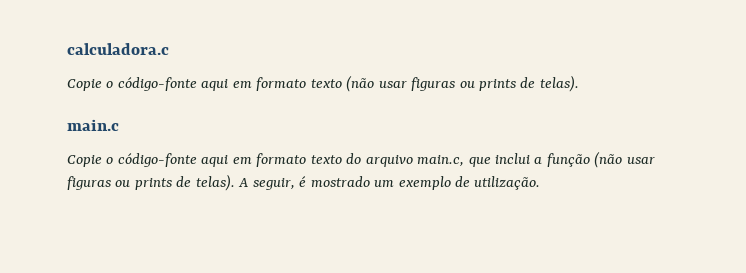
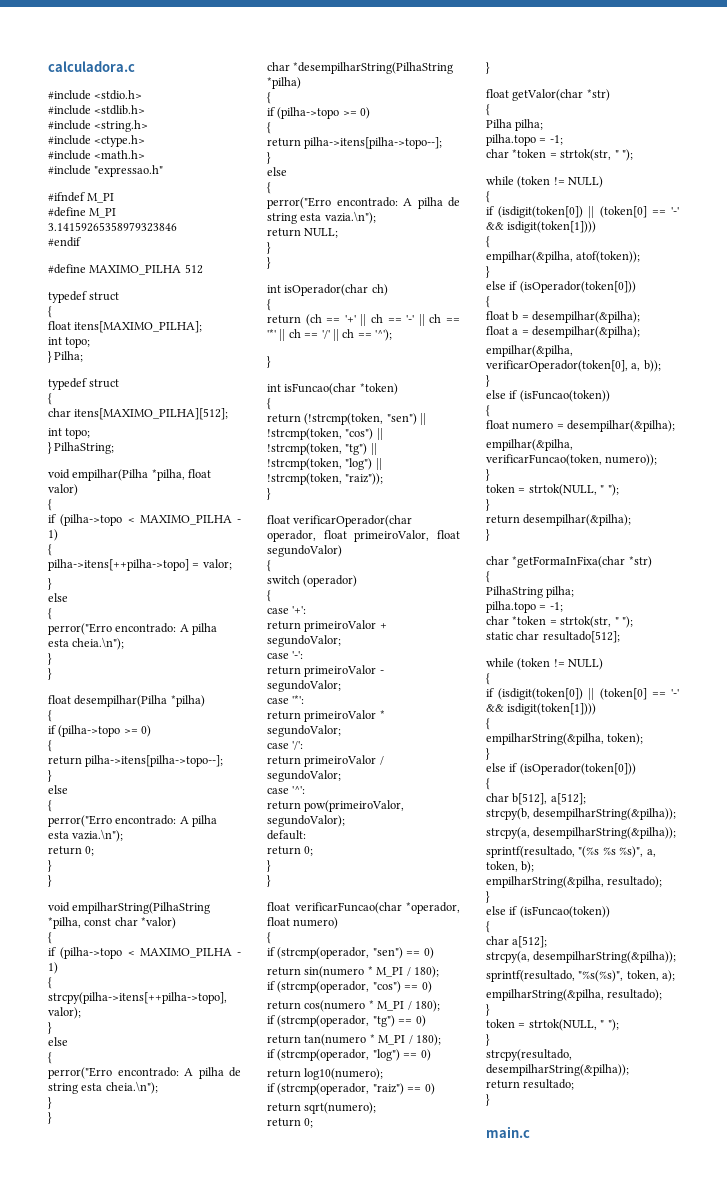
- Copie o código-fonte aqui em formato texto (não usar figuras ou prints de telas).
+ #include <stdio.h>
+ #include <stdlib.h>
+ #include <string.h>
+ #include <ctype.h>
+ #include <math.h>
+ #include "expressao.h"
+ #ifndef M_PI
+ #define M_PI 3.14159265358979323846
+ #endif
+ #define MAXIMO_PILHA 512
+ typedef struct
+ {
+ float itens[MAXIMO_PILHA];
+ int topo;
+ } Pilha;
+ typedef struct
+ {
+ char itens[MAXIMO_PILHA][512];
+ int topo;
+ } PilhaString;
+ void empilhar(Pilha *pilha, float valor)
+ {
+ if (pilha->topo < MAXIMO_PILHA - 1)
+ {
+ pilha->itens[++pilha->topo] = valor;
+ }
+ else
+ {
+ perror("Erro encontrado: A pilha esta cheia.\n");
+ }
+ }
+ float desempilhar(Pilha *pilha)
+ {
+ if (pilha->topo >= 0)
+ {
+ return pilha->itens[pilha->topo--];
+ }
+ else
+ {
+ perror("Erro encontrado: A pilha esta vazia.\n");
+ return 0;
+ }
+ }
+ void empilharString(PilhaString *pilha, const char *valor)
+ {
+ if (pilha->topo < MAXIMO_PILHA - 1)
+ {
+ strcpy(pilha->itens[++pilha->topo], valor);
+ }
+ else
+ {
+ perror("Erro encontrado: A pilha de string esta cheia.\n");
+ }
+ }
+ char *desempilharString(PilhaString *pilha)
+ {
+ if (pilha->topo >= 0)
+ {
+ return pilha->itens[pilha->topo--];
+ }
+ else
+ {
+ perror("Erro encontrado: A pilha de string esta vazia.\n");
+ return NULL;
+ }
+ }
+ int isOperador(char ch)
+ {
+ return (ch == '+' || ch == '-' || ch == '*' || ch == '/' || ch == '^');
+ }
+ int isFuncao(char *token)
+ {
+ return (!strcmp(token, "sen") || !strcmp(token, "cos") || !strcmp(token, "tg") ||
+ !strcmp(token, "log") || !strcmp(token, "raiz"));
+ }
+ float verificarOperador(char operador, float primeiroValor, float segundoValor)
+ {
+ switch (operador)
+ {
+ case '+':
+ return primeiroValor + segundoValor;
+ case '-':
+ return primeiroValor - segundoValor;
+ case '*':
+ return primeiroValor * segundoValor;
+ case '/':
+ return primeiroValor / segundoValor;
+ case '^':
+ return pow(primeiroValor, segundoValor);
+ default:
+ return 0;
+ }
+ }
+ float verificarFuncao(char *operador, float numero)
+ {
+ if (strcmp(operador, "sen") == 0)
+ return sin(numero * M_PI / 180);
+ if (strcmp(operador, "cos") == 0)
+ return cos(numero * M_PI / 180);
+ if (strcmp(operador, "tg") == 0)
+ return tan(numero * M_PI / 180);
+ if (strcmp(operador, "log") == 0)
+ return log10(numero);
+ if (strcmp(operador, "raiz") == 0)
+ return sqrt(numero);
+ return 0;
+ }
+ float getValor(char *str)
+ {
+ Pilha pilha;
+ pilha.topo = -1;
+ char *token = strtok(str, " ");
+ while (token != NULL)
+ {
+ if (isdigit(token[0]) || (token[0] == '-' && isdigit(token[1])))
+ {
+ empilhar(&pilha, atof(token));
+ }
+ else if (isOperador(token[0]))
+ {
+ float b = desempilhar(&pilha);
+ float a = desempilhar(&pilha);
+ empilhar(&pilha, verificarOperador(token[0], a, b));
+ }
+ else if (isFuncao(token))
+ {
+ float numero = desempilhar(&pilha);
+ empilhar(&pilha, verificarFuncao(token, numero));
+ }
+ token = strtok(NULL, " ");
+ }
+ return desempilhar(&pilha);
+ }
+ char *getFormaInFixa(char *str)
+ {
+ PilhaString pilha;
+ pilha.topo = -1;
+ char *token = strtok(str, " ");
+ static char resultado[512];
+ while (token != NULL)
+ {
+ if (isdigit(token[0]) || (token[0] == '-' && isdigit(token[1])))
+ {
+ empilharString(&pilha, token);
+ }
+ else if (isOperador(token[0]))
+ {
+ char b[512], a[512];
+ strcpy(b, desempilharString(&pilha));
+ strcpy(a, desempilharString(&pilha));
+ sprintf(resultado, "(%s %s %s)", a, token, b);
+ empilharString(&pilha, resultado);
+ }
+ else if (isFuncao(token))
+ {
+ char a[512];
+ strcpy(a, desempilharString(&pilha));
+ sprintf(resultado, "%s(%s)", token, a);
+ empilharString(&pilha, resultado);
+ }
+ token = strtok(NULL, " ");
+ }
+ strcpy(resultado, desempilharString(&pilha));
+ return resultado;
+ }
  main.c
- Copie o código-fonte aqui em formato texto do arquivo main.c, que inclui a função (não usar figuras ou prints de telas). A seguir, é mostrado um exemplo de utilização.

